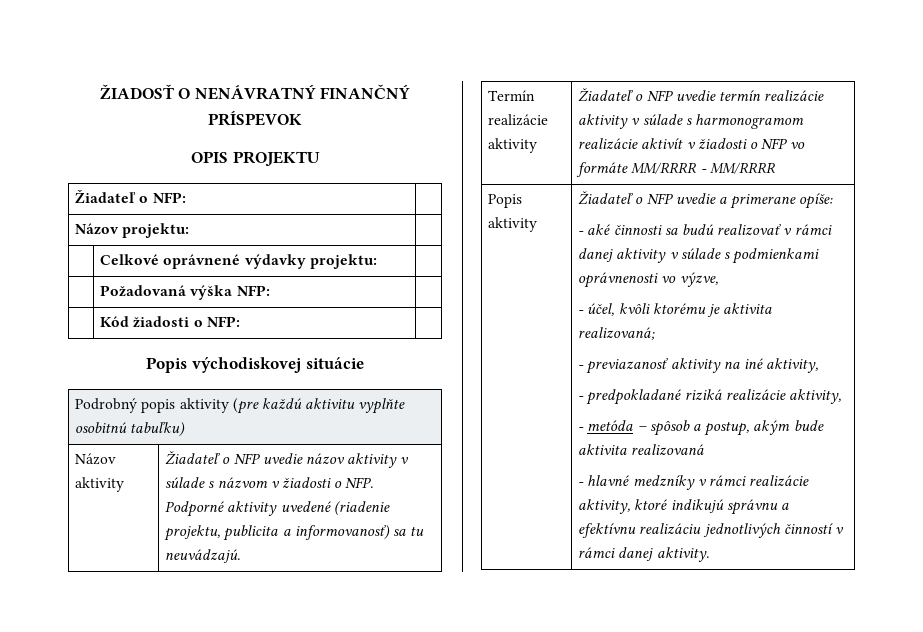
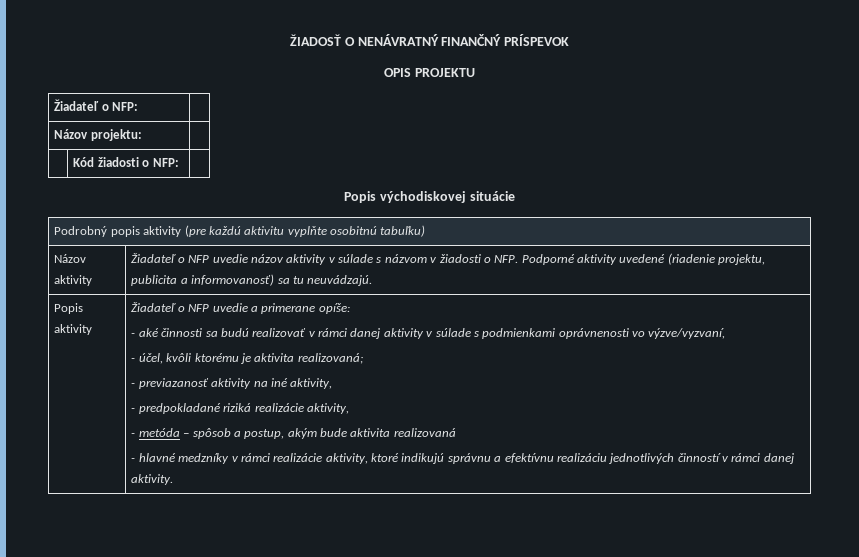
- | Celkové oprávnené výdavky projektu: |
- | Požadovaná výška NFP: |
- Termín realizácie aktivity | Žiadateľ o NFP uvedie termín realizácie aktivity v súlade s harmonogramom realizácie aktivít v žiadosti o NFP vo formáte MM/RRRR - MM/RRRR
- - aké činnosti sa budú realizovať v rámci danej aktivity v súlade s podmienkami oprávnenosti vo výzve,
+ - aké činnosti sa budú realizovať v rámci danej aktivity v súlade s podmienkami oprávnenosti vo výzve/vyzvaní,

